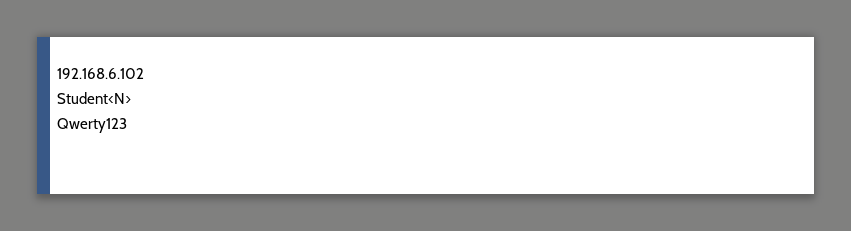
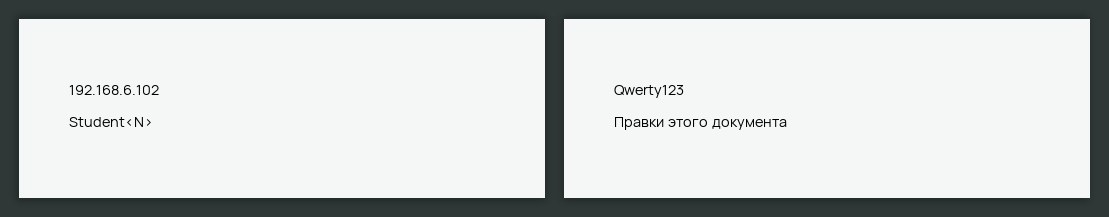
+ Правки этого документа

